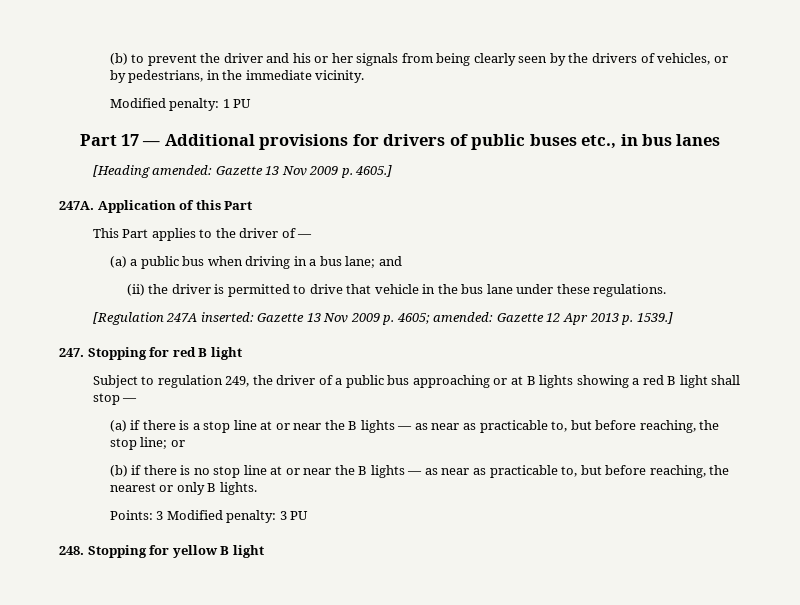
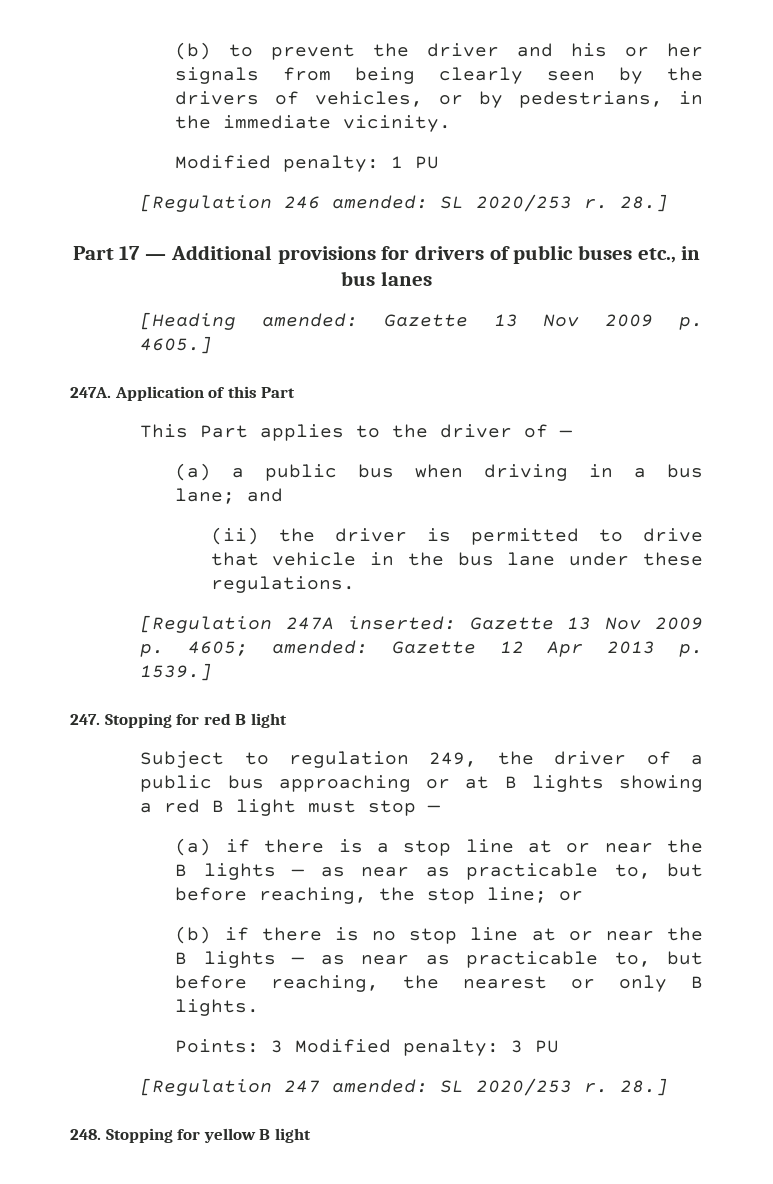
+ [Regulation 246 amended: SL 2020/253 r. 28.]
- Subject to regulation 249, the driver of a public bus approaching or at B lights showing a red B light shall stop —
+ Subject to regulation 249, the driver of a public bus approaching or at B lights showing a red B light must stop —
+ [Regulation 247 amended: SL 2020/253 r. 28.]

